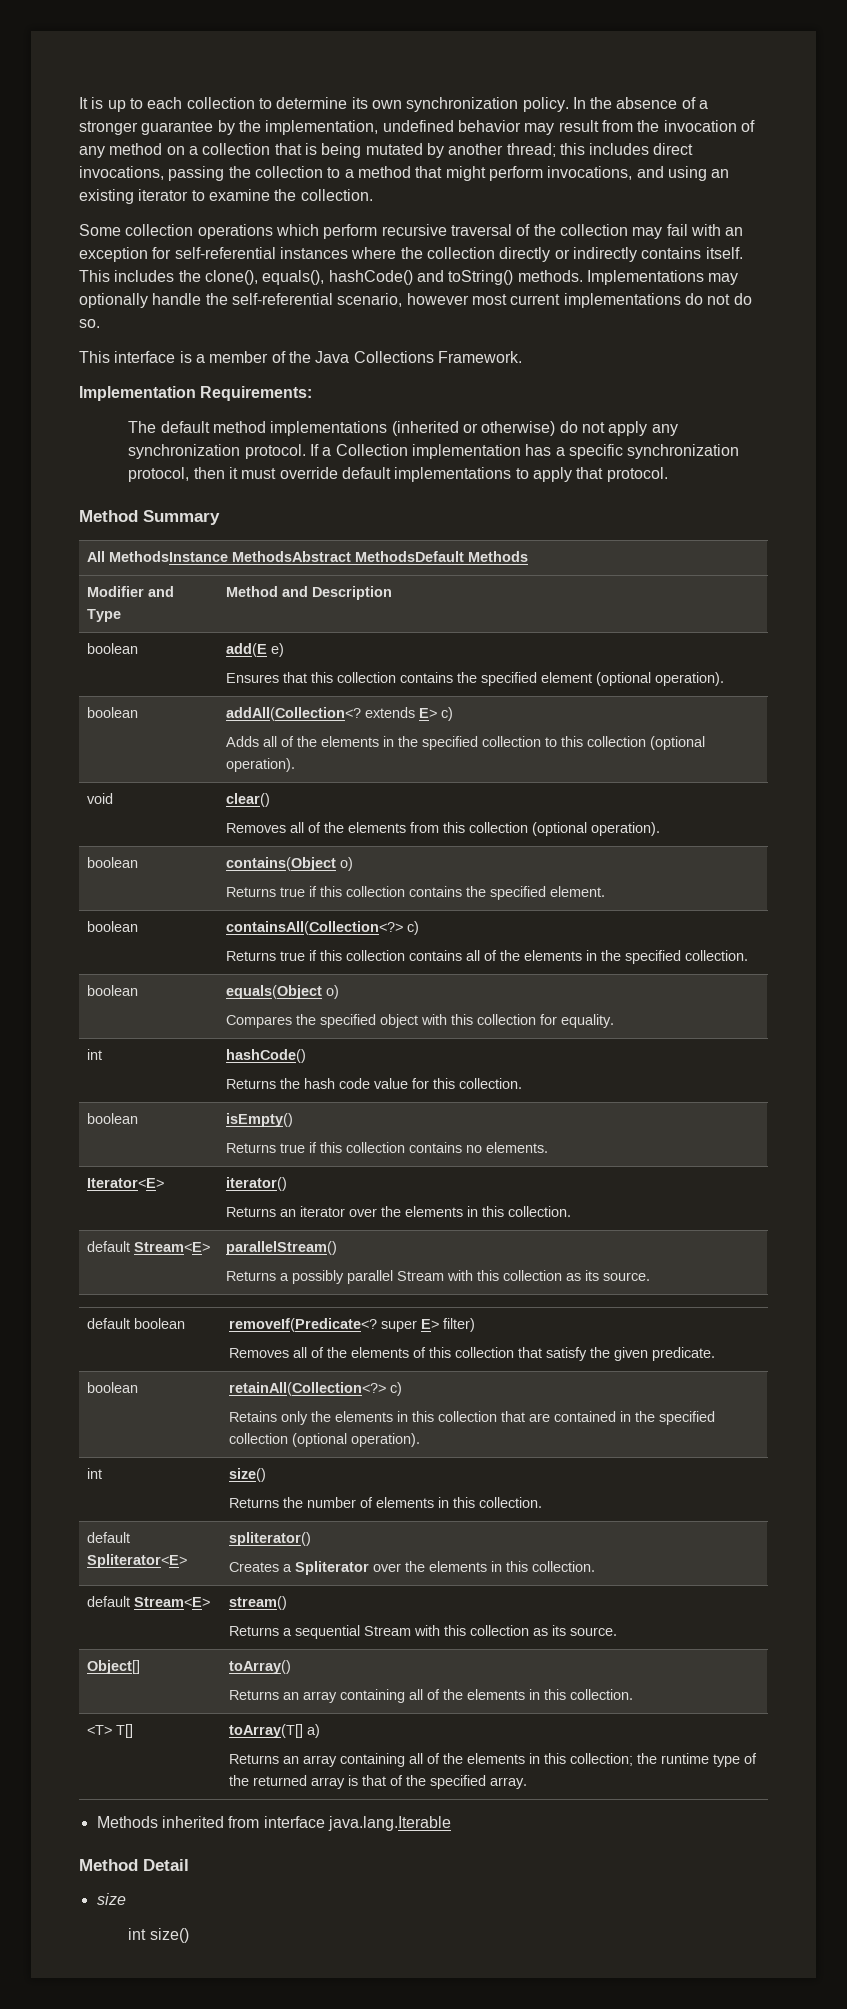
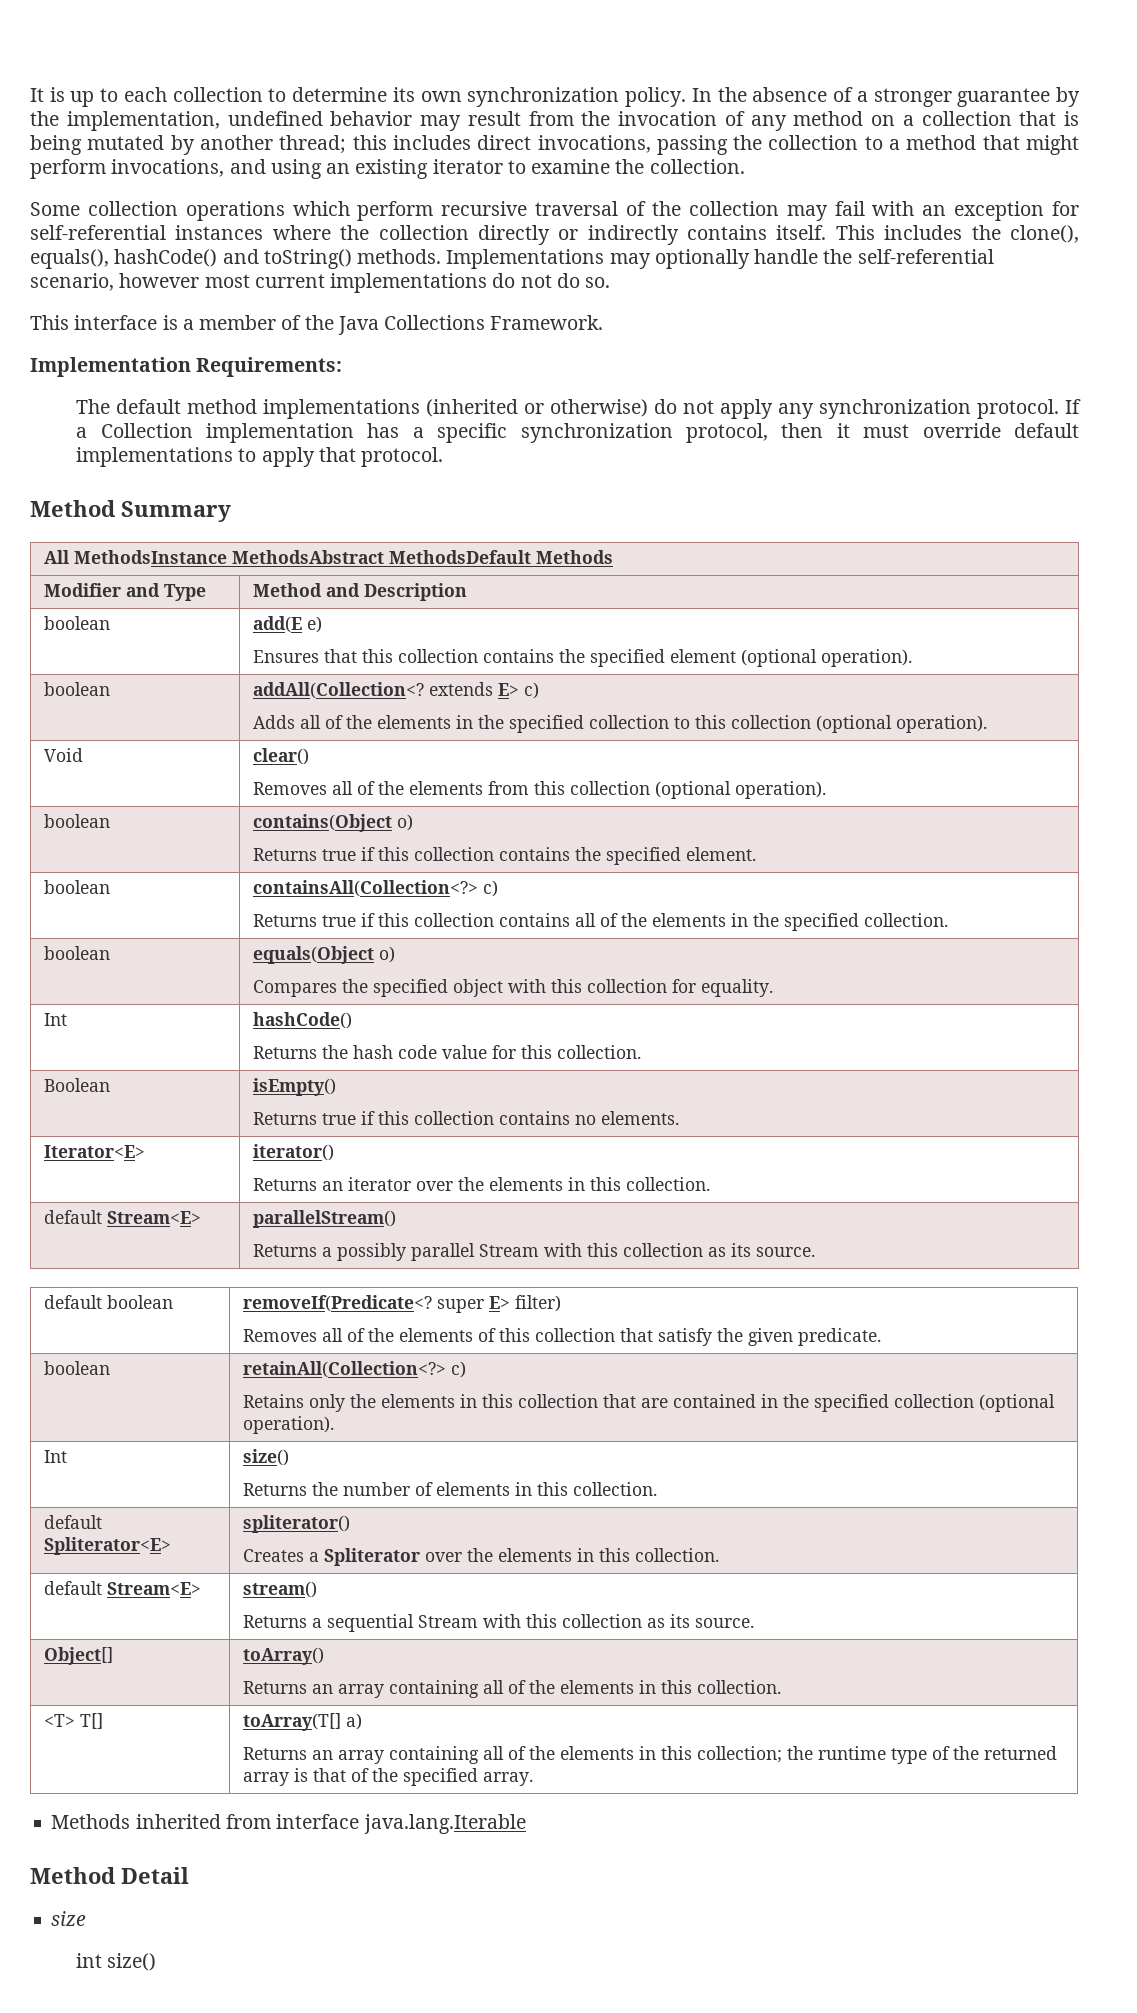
- void | clear()
+ Void | clear()
- int | hashCode()
+ Int | hashCode()
- boolean | isEmpty()
+ Boolean | isEmpty()
- int | size()
+ Int | size()

